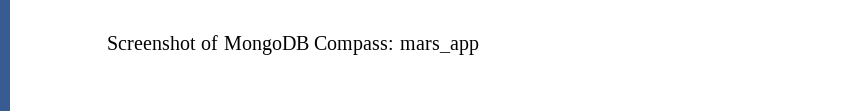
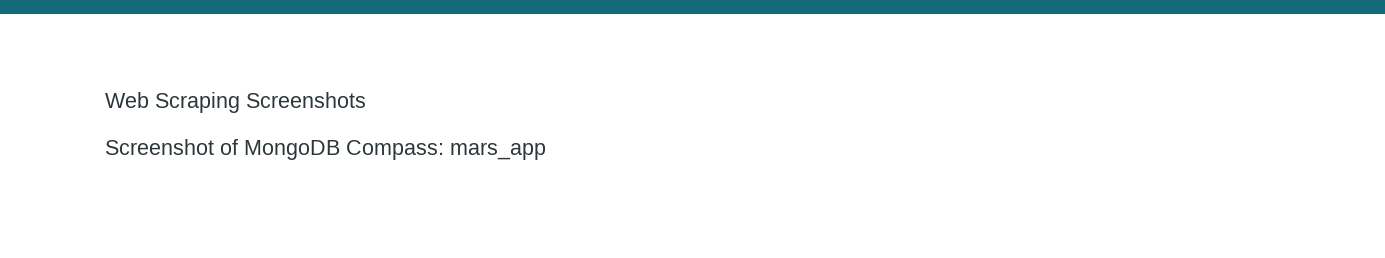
+ Web Scraping Screenshots

